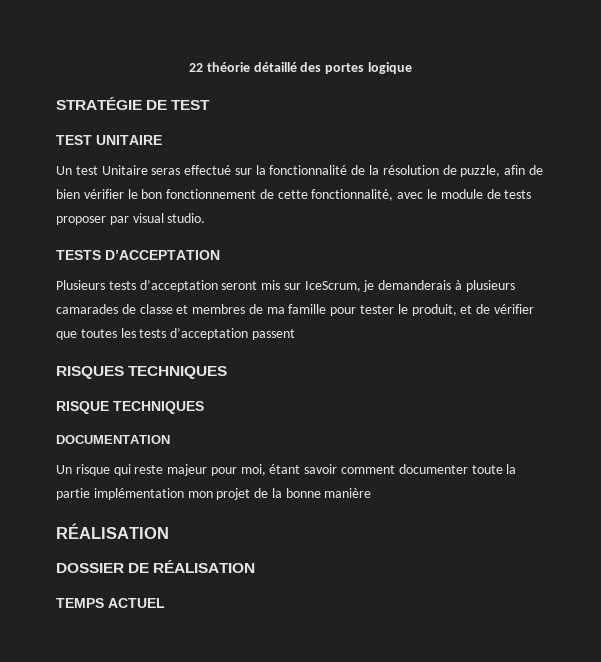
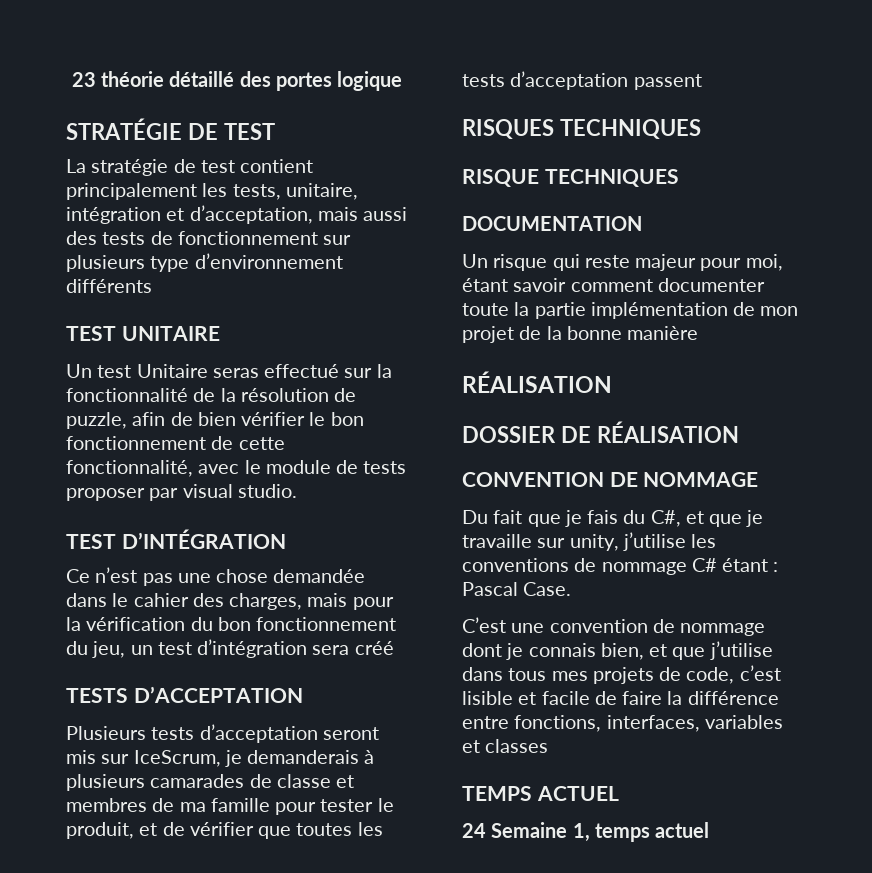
- 22 théorie détaillé des portes logique
+ 23 théorie détaillé des portes logique
+ La stratégie de test contient principalement les tests, unitaire, intégration et d’acceptation, mais aussi des tests de fonctionnement sur plusieurs type d’environnement différents
+ TEST D’INTÉGRATION
+ Ce n’est pas une chose demandée dans le cahier des charges, mais pour la vérification du bon fonctionnement du jeu, un test d’intégration sera créé
- Un risque qui reste majeur pour moi, étant savoir comment documenter toute la partie implémentation mon projet de la bonne manière
+ Un risque qui reste majeur pour moi, étant savoir comment documenter toute la partie implémentation de mon projet de la bonne manière
+ CONVENTION DE NOMMAGE
+ Du fait que je fais du C#, et que je travaille sur unity, j’utilise les conventions de nommage C# étant : Pascal Case.
+ C’est une convention de nommage dont je connais bien, et que j’utilise dans tous mes projets de code, c’est lisible et facile de faire la différence entre fonctions, interfaces, variables et classes
  TEMPS ACTUEL
+ 24 Semaine 1, temps actuel

